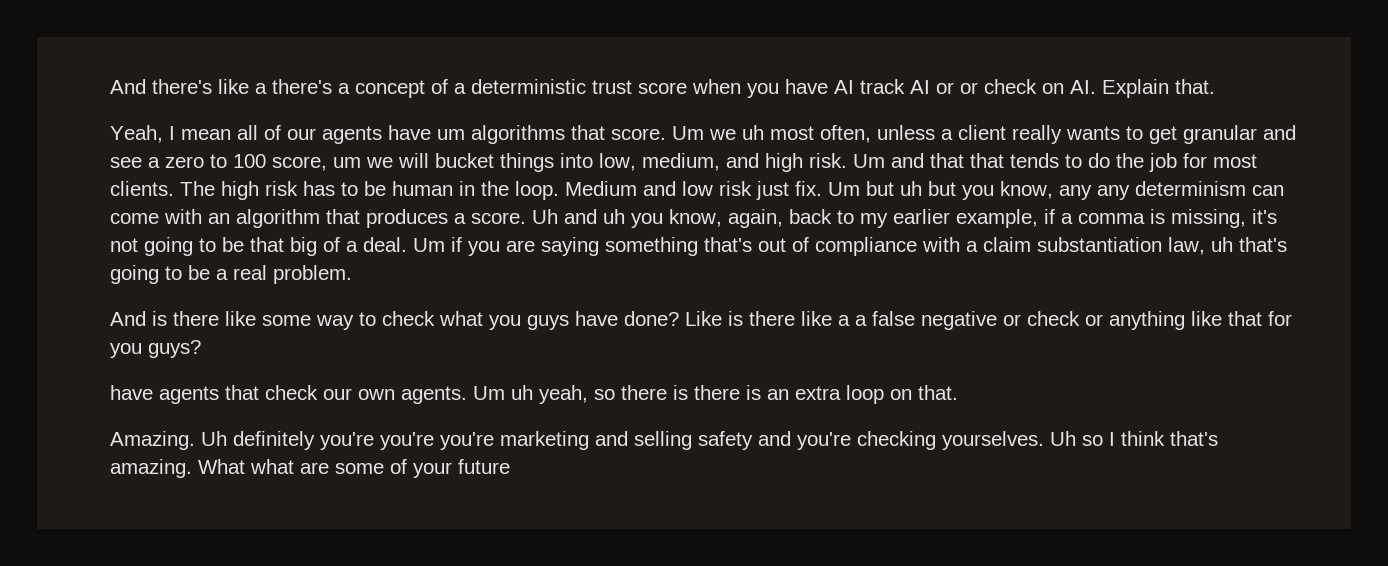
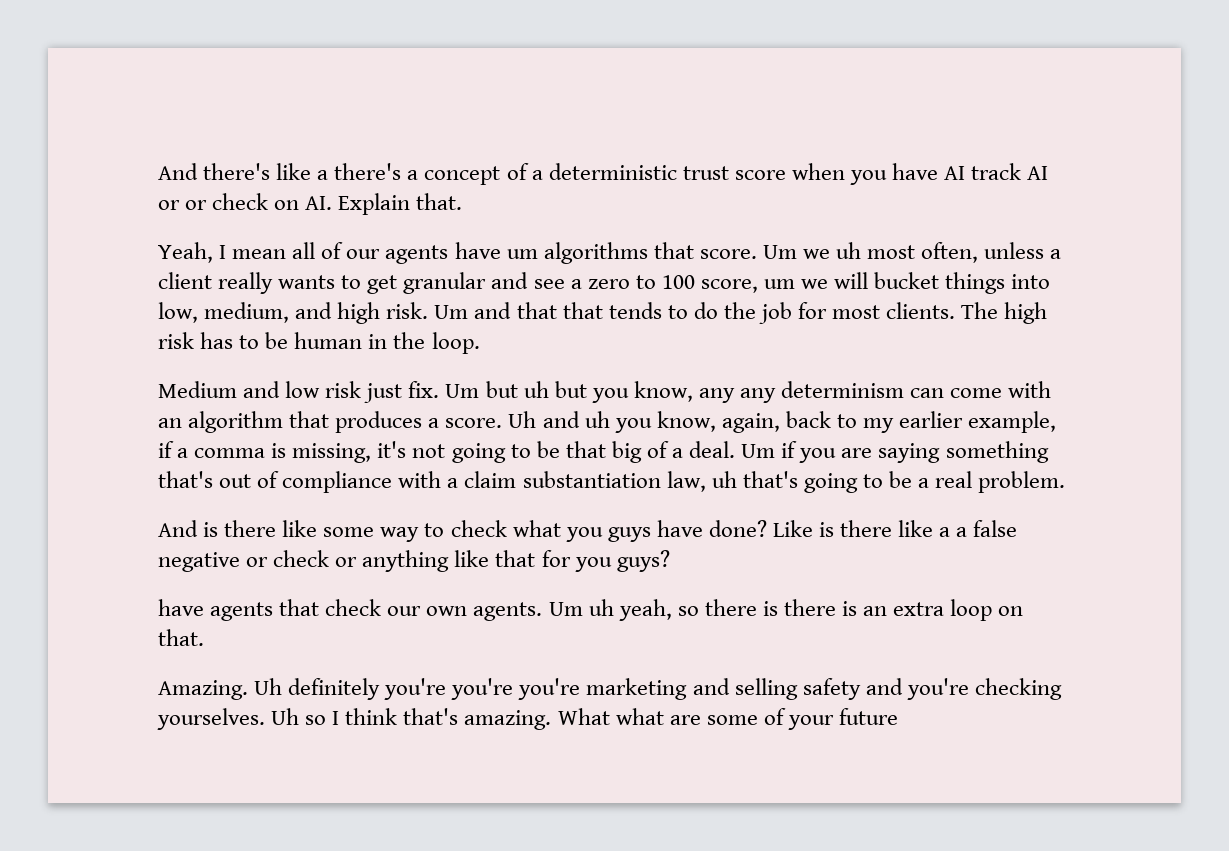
- The high risk has to be human in the loop. Medium and low risk just fix.
+ The high risk has to be human in the loop.
+ Medium and low risk just fix.

